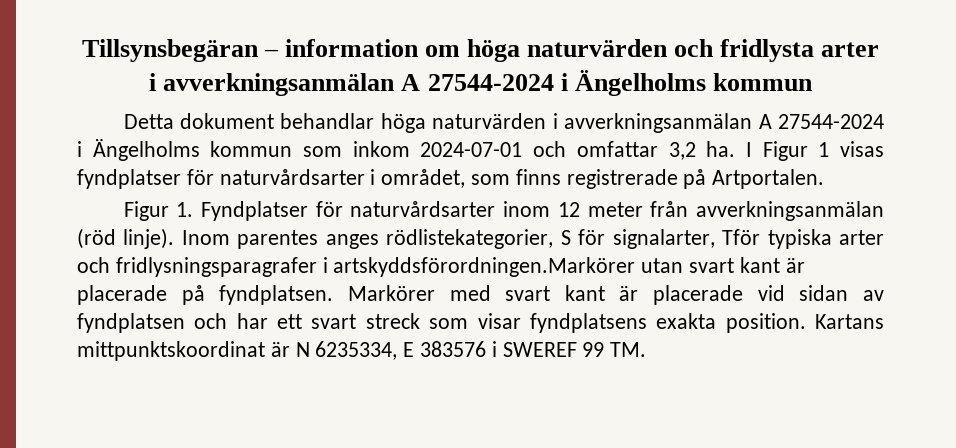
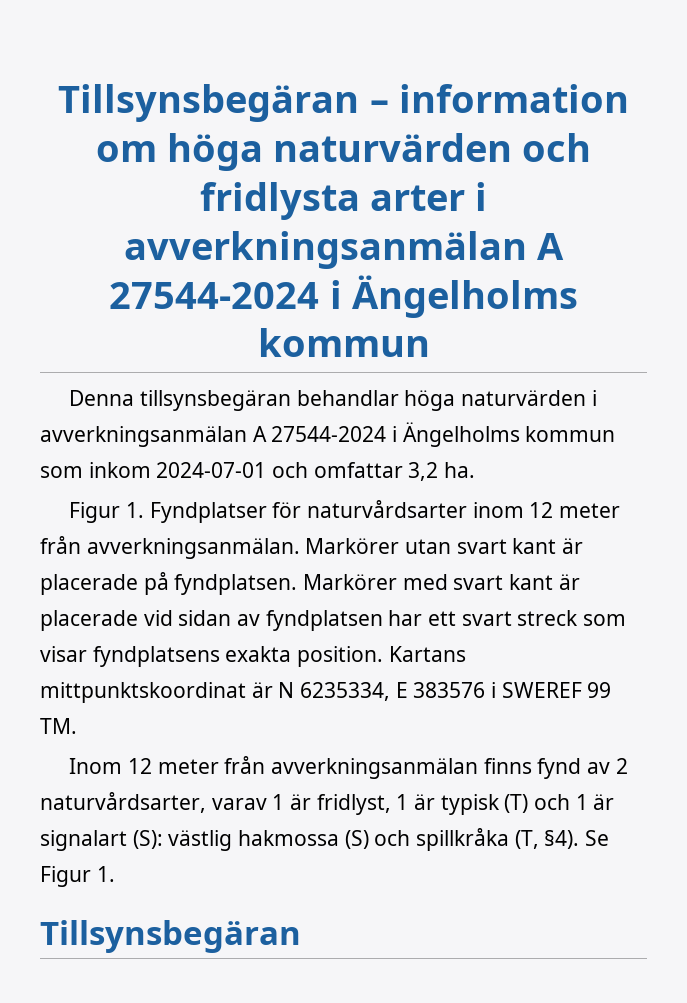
- Detta dokument behandlar höga naturvärden i avverkningsanmälan A 27544-2024 i Ängelholms kommun som inkom 2024-07-01 och omfattar 3,2 ha. I Figur 1 visas fyndplatser för naturvårdsarter i området, som finns registrerade på Artportalen.
+ Denna tillsynsbegäran behandlar höga naturvärden i avverkningsanmälan A 27544-2024 i Ängelholms kommun som inkom 2024-07-01 och omfattar 3,2 ha.
- Figur 1. Fyndplatser för naturvårdsarter inom 12 meter från avverkningsanmälan (röd linje). Inom parentes anges rödlistekategorier, S för signalarter, Tför typiska arter och fridlysningsparagrafer i artskyddsförordningen.Markörer utan svart kant är placerade på fyndplatsen.
+ Figur 1. Fyndplatser för naturvårdsarter inom 12 meter från avverkningsanmälan. Markörer utan svart kant är placerade på fyndplatsen.
- Markörer med svart kant är placerade vid sidan av fyndplatsen och har ett svart streck som visar fyndplatsens exakta position.
+ Markörer med svart kant är placerade vid sidan av fyndplatsen har ett svart streck som visar fyndplatsens exakta position.
+ Inom 12 meter från avverkningsanmälan finns fynd av 2 naturvårdsarter, varav 1 är fridlyst, 1 är typisk (T) och 1 är signalart (S): västlig hakmossa (S) och spillkråka (T, §4). Se Figur 1.
+ Tillsynsbegäran

